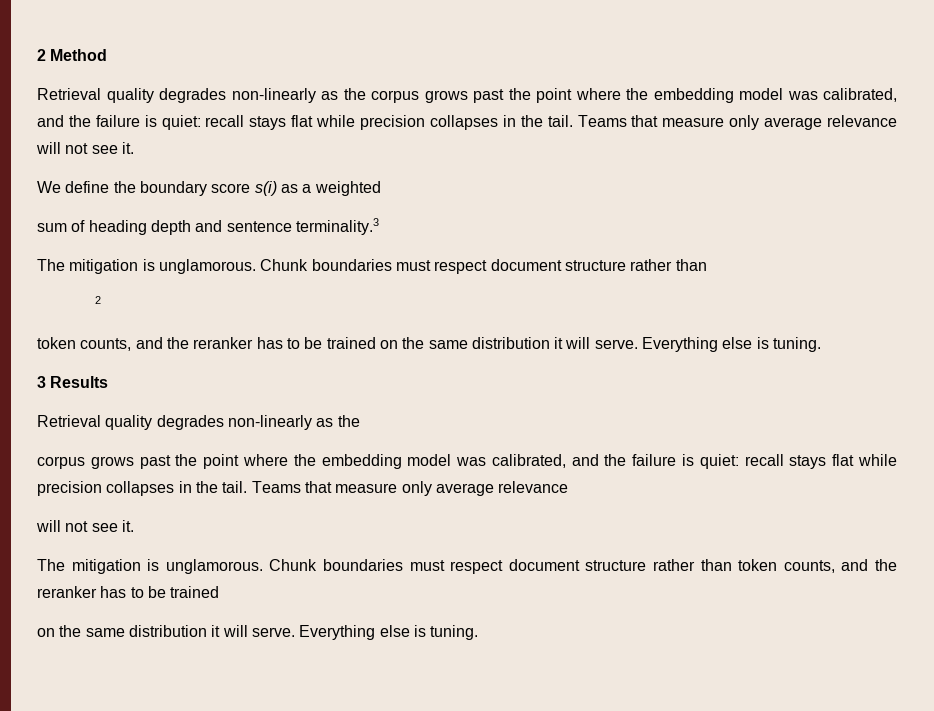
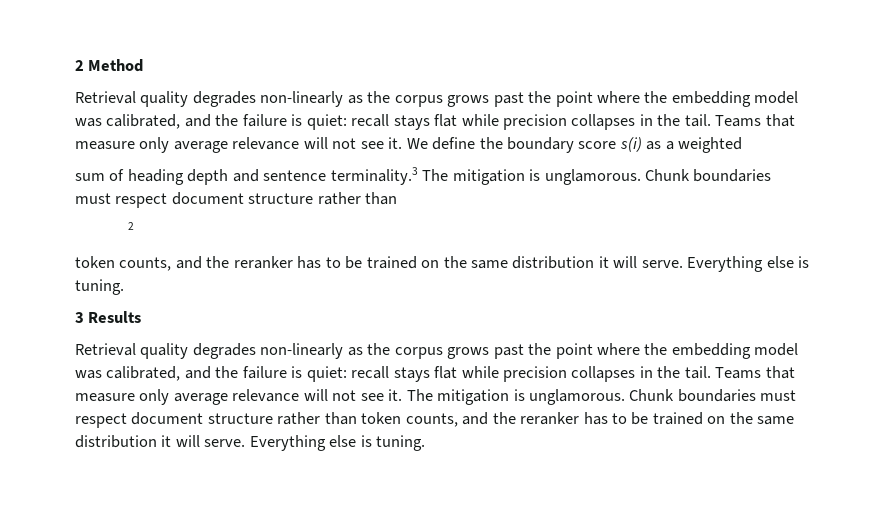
- Teams that measure only average relevance will not see it.
- We define the boundary score s(i) as a weighted
+ Teams that measure only average relevance will not see it. We define the boundary score s(i) as a weighted
- sum of heading depth and sentence terminality.3
- The mitigation is unglamorous.
+ sum of heading depth and sentence terminality.3 The mitigation is unglamorous.
  3 Results
- Retrieval quality degrades non-linearly as the
- corpus grows past the point where the embedding model was calibrated, and the failure is quiet: recall stays flat while precision collapses in the tail. Teams that measure only average relevance
- will not see it.
- The mitigation is unglamorous.
+ Retrieval quality degrades non-linearly as the corpus grows past the point where the embedding model was calibrated, and the failure is quiet: recall stays flat while precision collapses in the tail. Teams that measure only average relevance will not see it. The mitigation is unglamorous.
- Chunk boundaries must respect document structure rather than token counts, and the reranker has to be trained
- on the same distribution it will serve.
+ Chunk boundaries must respect document structure rather than token counts, and the reranker has to be trained on the same distribution it will serve.

